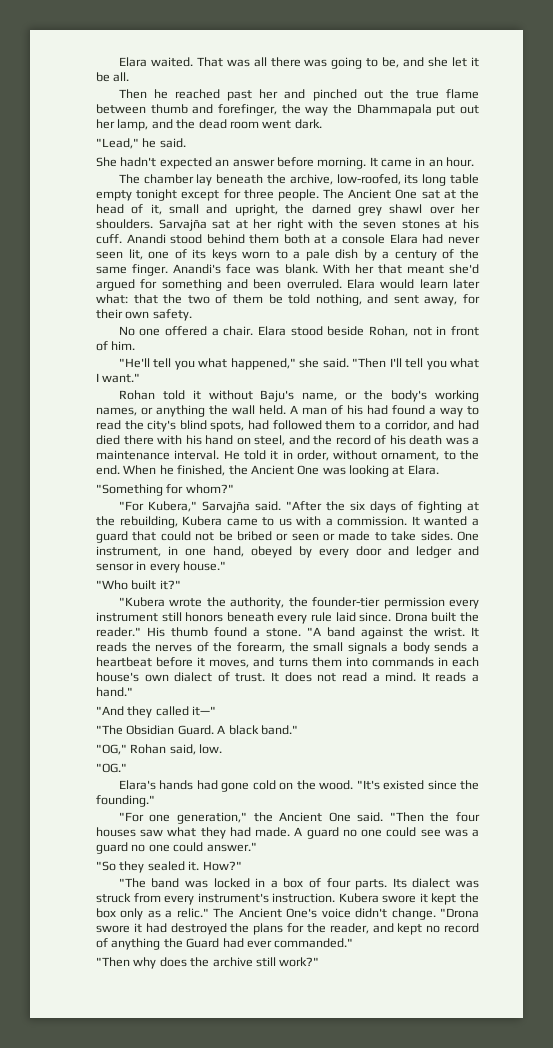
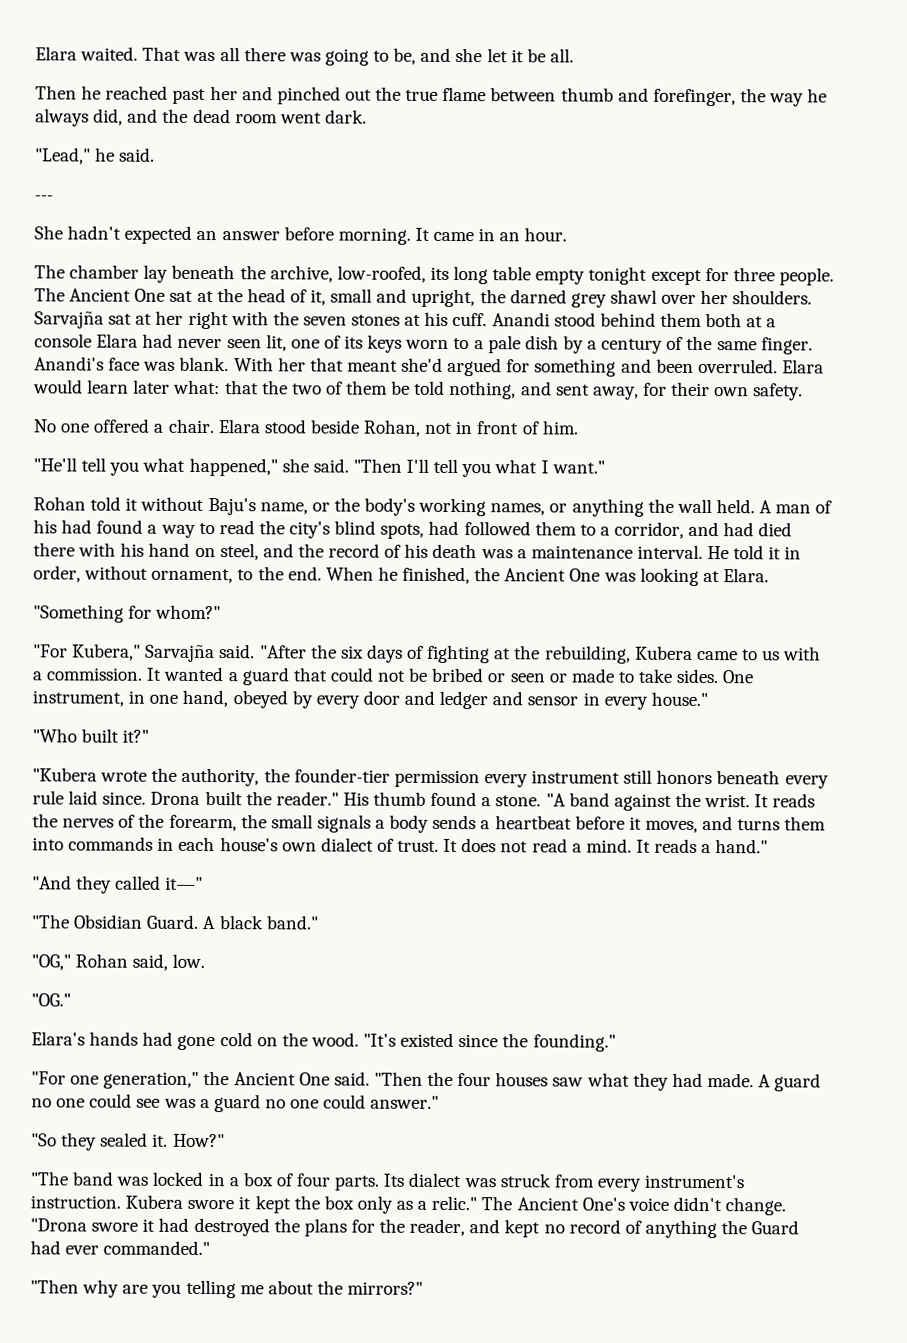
- Then he reached past her and pinched out the true flame between thumb and forefinger, the way the Dhammapala put out her lamp, and the dead room went dark.
+ Then he reached past her and pinched out the true flame between thumb and forefinger, the way he always did, and the dead room went dark.
+ ---
- "Then why does the archive still work?"
+ "Then why are you telling me about the mirrors?"

